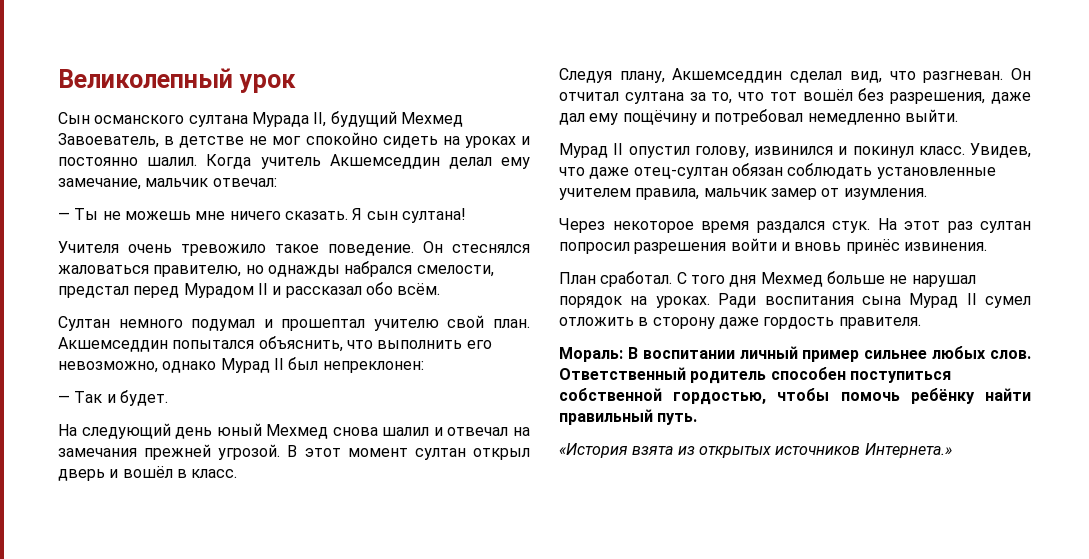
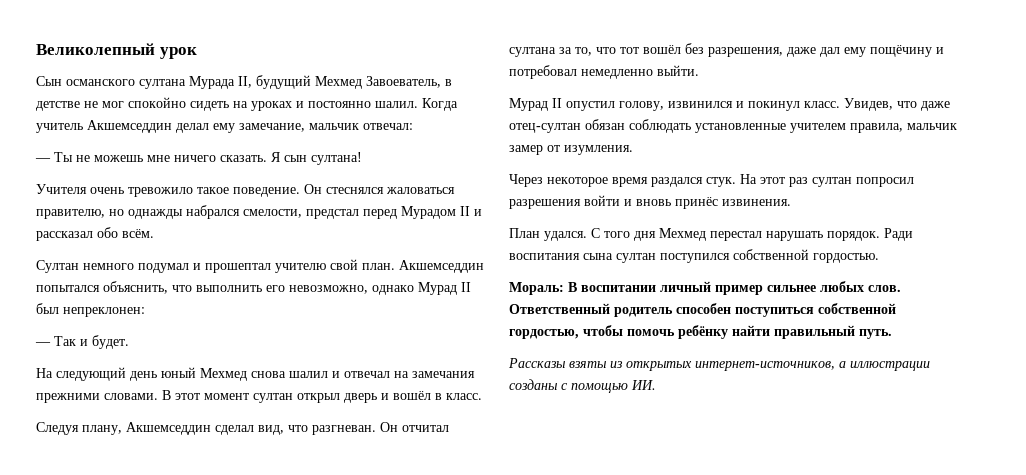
- На следующий день юный Мехмед снова шалил и отвечал на замечания прежней угрозой.
+ На следующий день юный Мехмед снова шалил и отвечал на замечания прежними словами.
- План сработал.
+ План удался.
- С того дня Мехмед больше не нарушал порядок на уроках. Ради воспитания сына Мурад II сумел отложить в сторону даже гордость правителя.
+ С того дня Мехмед перестал нарушать порядок. Ради воспитания сына султан поступился собственной гордостью.
- «История взята из открытых источников Интернета.»
+ Рассказы взяты из открытых интернет-источников, а иллюстрации созданы с помощью ИИ.

